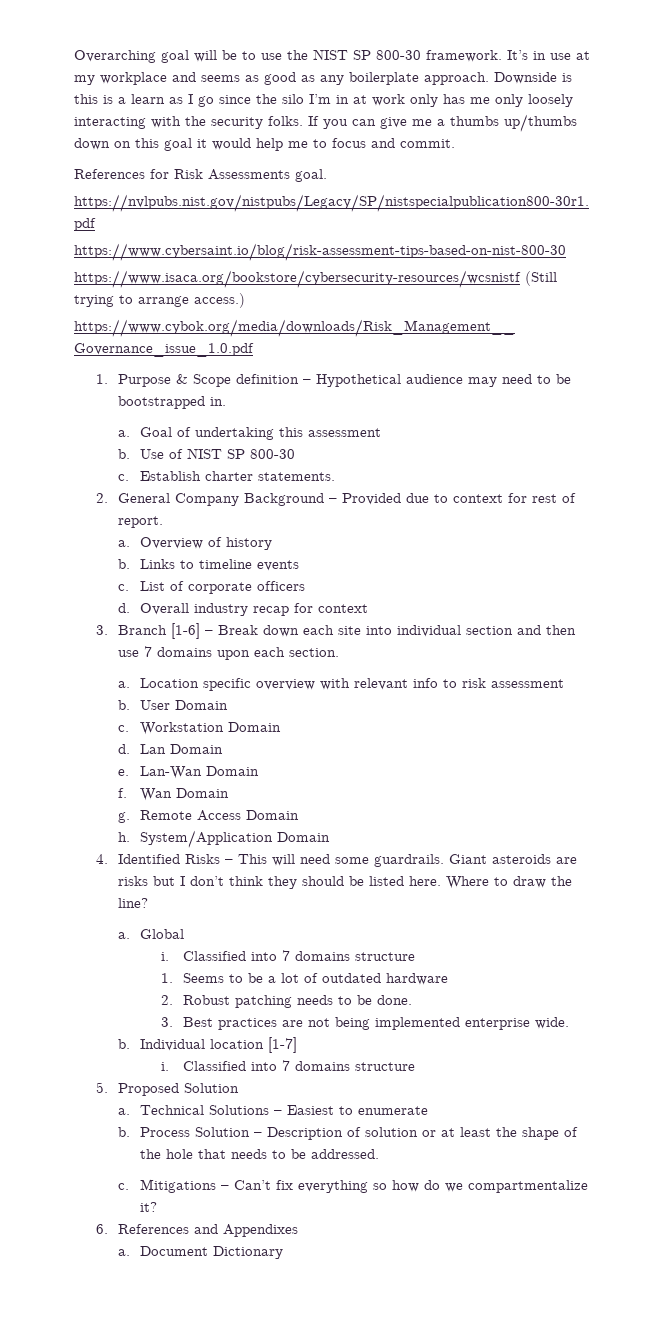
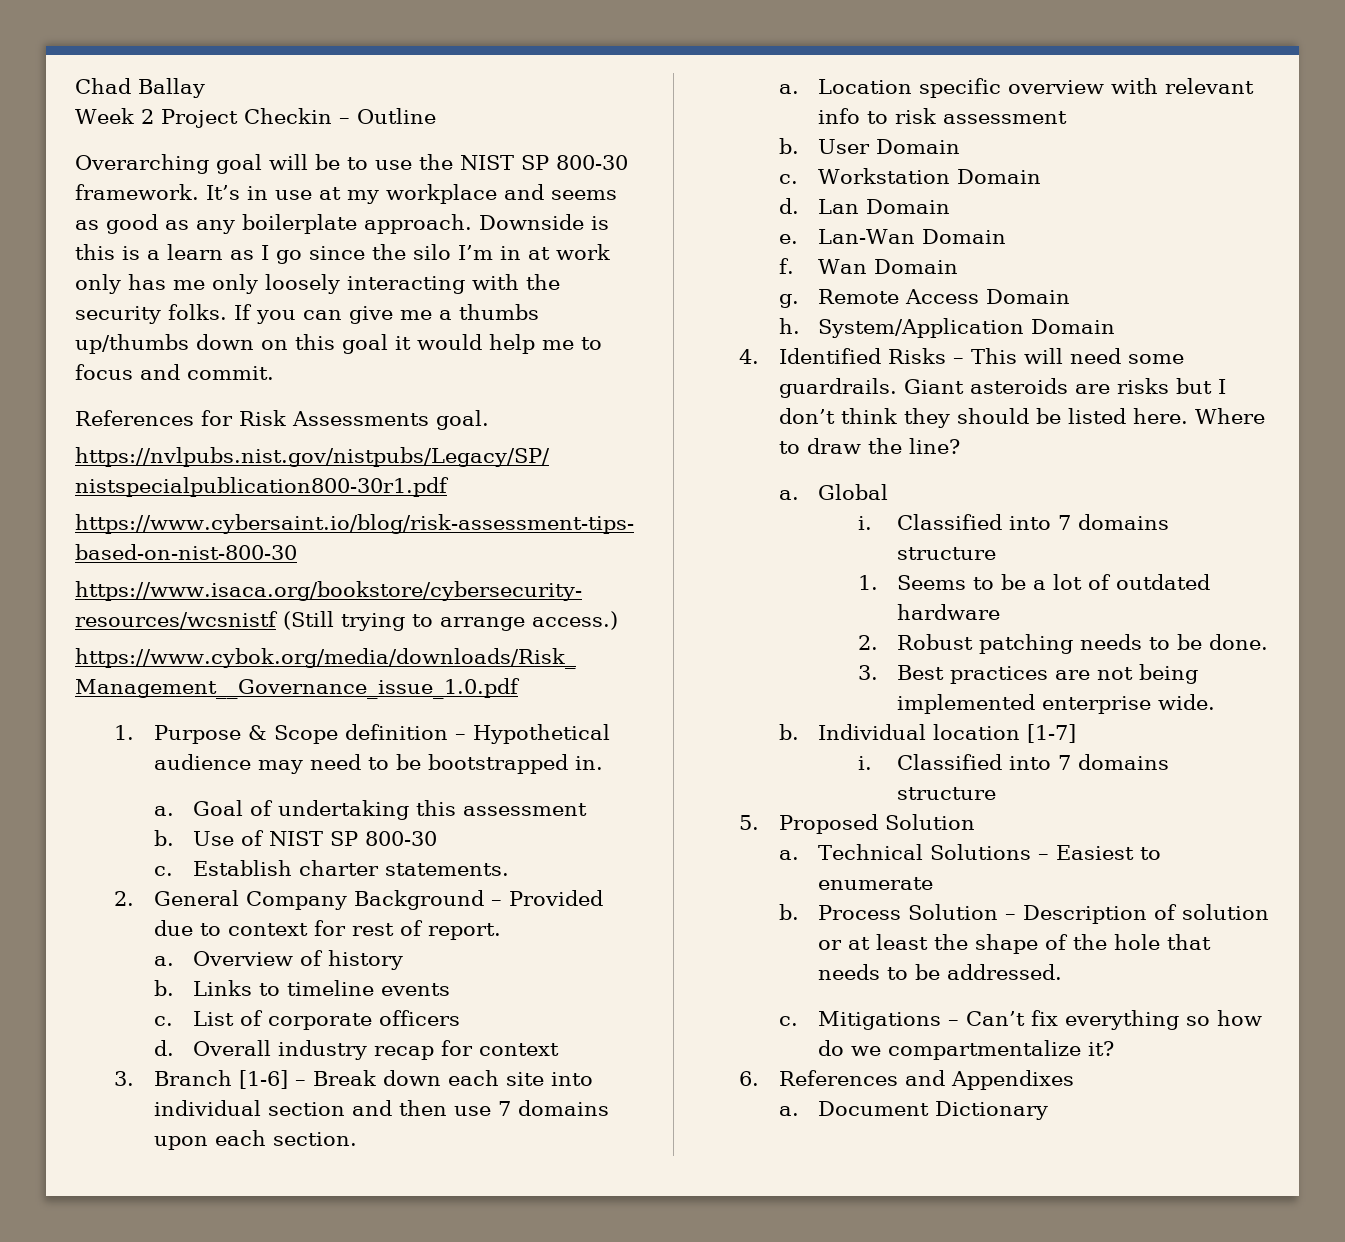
+ Chad Ballay
+ Week 2 Project Checkin – Outline

